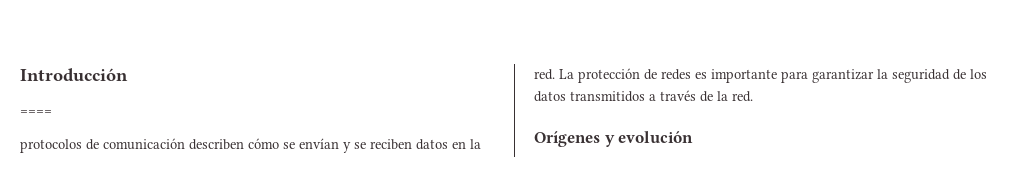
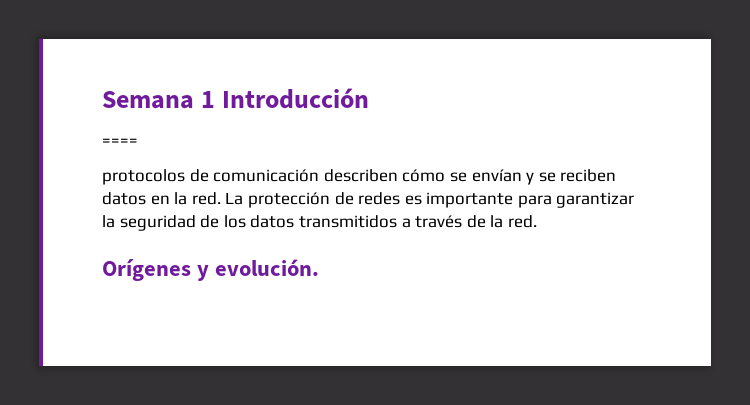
- Introducción
+ Semana 1 Introducción
- Orígenes y evolución
+ Orígenes y evolución.

